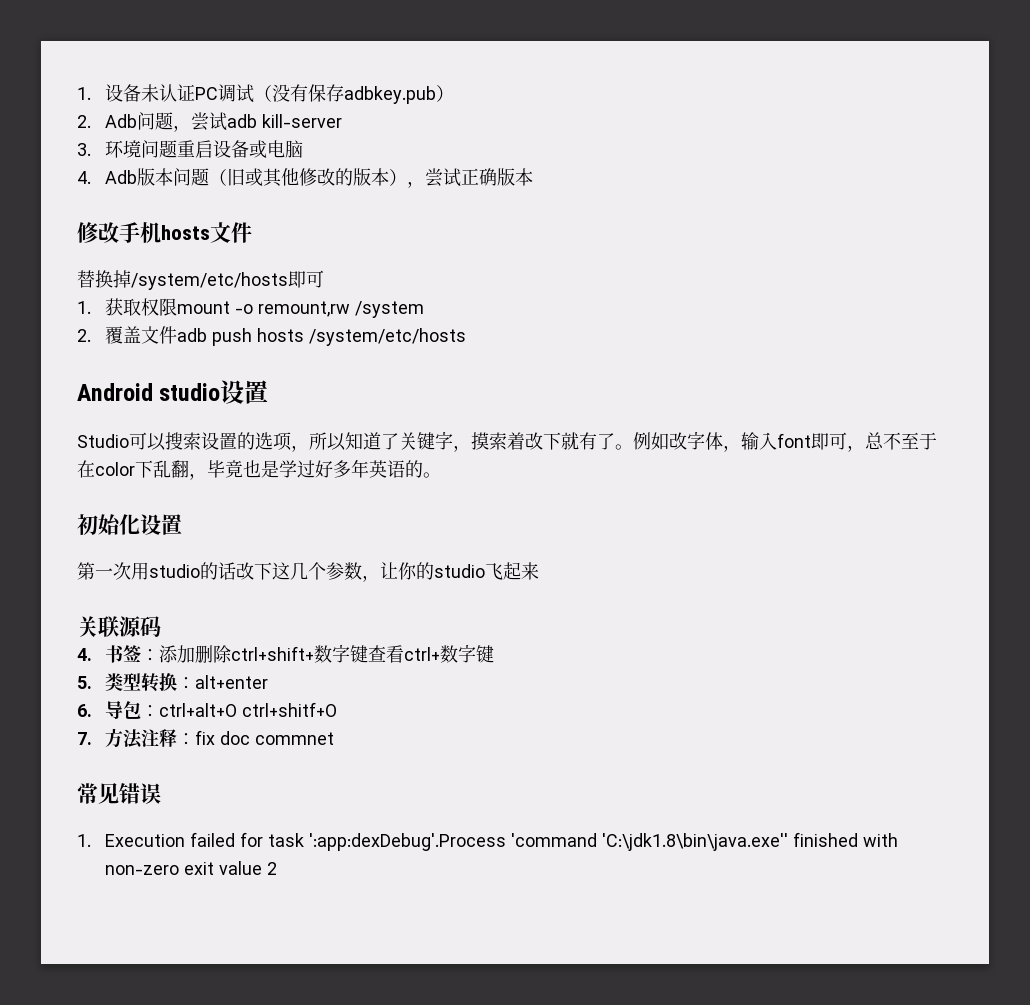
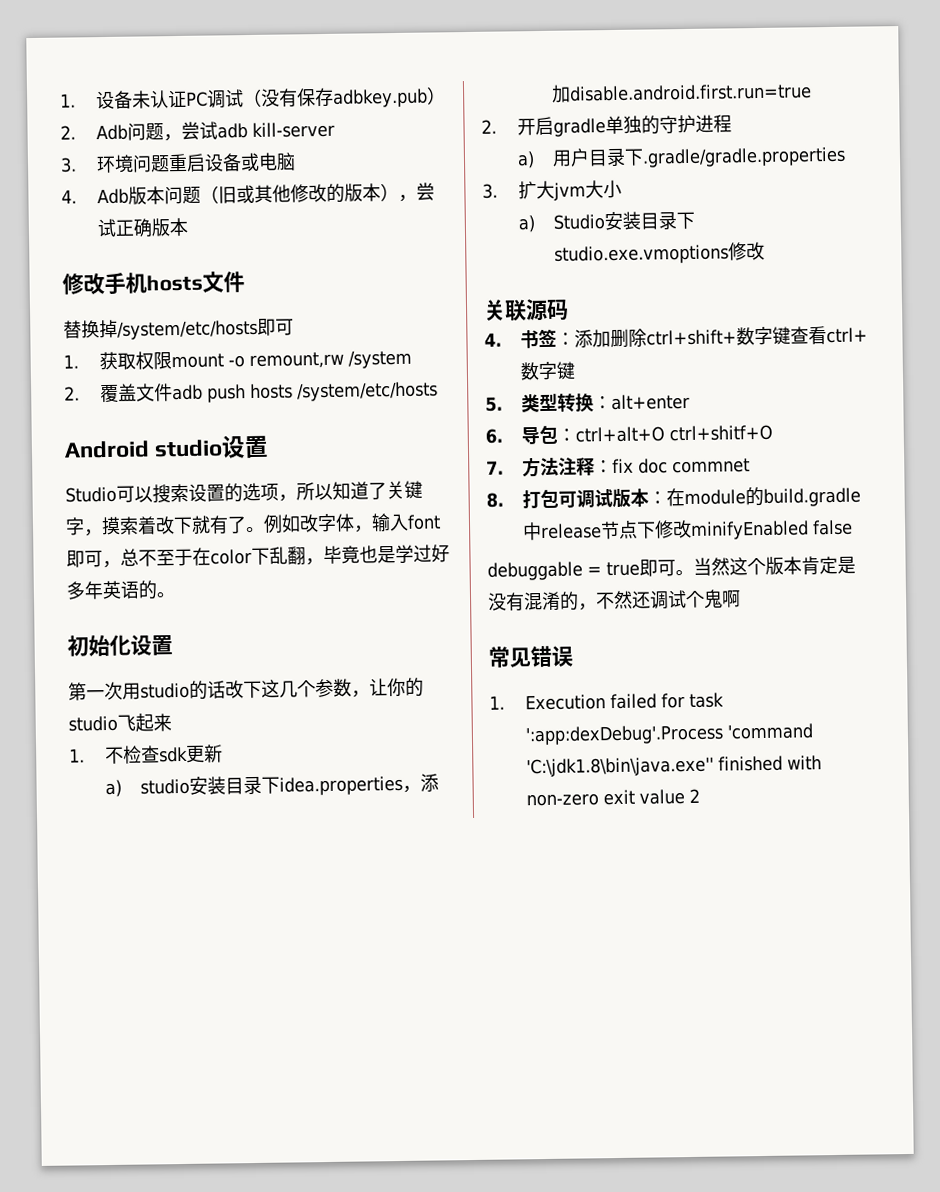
+ 1.不检查sdk更新
+ a) studio安装目录下idea.properties，添加disable.android.first.run=true
+ 2.开启gradle单独的守护进程
+ a)用户目录下.gradle/gradle.properties
+ 3.扩大jvm大小
+ a) Studio安装目录下studio.exe.vmoptions修改
+ 8.打包可调试版本：在module的build.gradle中release节点下修改minifyEnabled false
+ debuggable = true即可。当然这个版本肯定是没有混淆的，不然还调试个鬼啊

